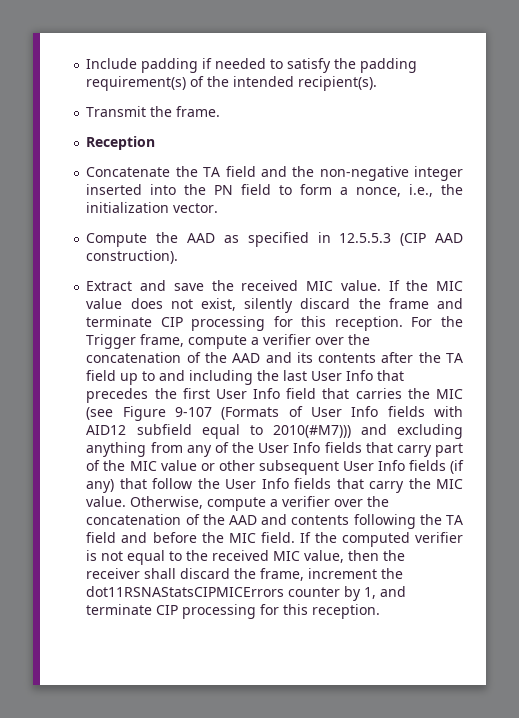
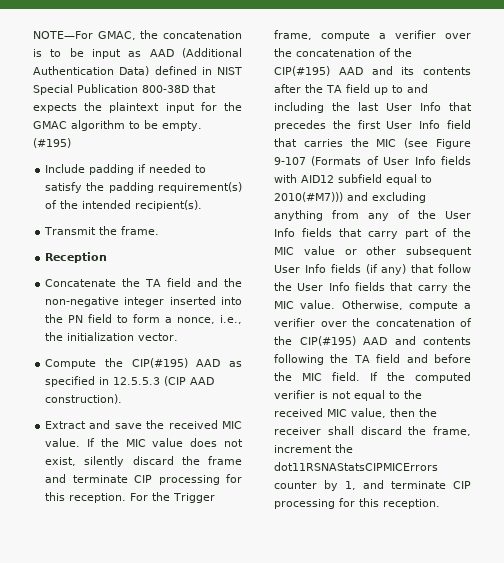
+ NOTE—For GMAC, the concatenation is to be input as AAD (Additional Authentication Data) defined in NIST Special Publication 800-38D that expects the plaintext input for the GMAC algorithm to be empty. (#195)
- Compute the AAD as specified in 12.5.5.3 (CIP AAD construction).
+ Compute the CIP(#195) AAD as specified in 12.5.5.3 (CIP AAD construction).
- For the Trigger frame, compute a verifier over the concatenation of the AAD and its contents after the TA field up to and including the last User Info that precedes the first User Info field that carries the MIC (see Figure 9-107 (Formats of User Info fields with AID12 subfield equal to 2010(#M7))) and excluding anything from any of the User Info fields that carry part of the MIC value or other subsequent User Info fields (if any) that follow the User Info fields that carry the MIC value.
+ For the Trigger frame, compute a verifier over the concatenation of the CIP(#195) AAD and its contents after the TA field up to and including the last User Info that precedes the first User Info field that carries the MIC (see Figure 9-107 (Formats of User Info fields with AID12 subfield equal to 2010(#M7))) and excluding anything from any of the User Info fields that carry part of the MIC value or other subsequent User Info fields (if any) that follow the User Info fields that carry the MIC value.
- Otherwise, compute a verifier over the concatenation of the AAD and contents following the TA field and before the MIC field.
+ Otherwise, compute a verifier over the concatenation of the CIP(#195) AAD and contents following the TA field and before the MIC field.

